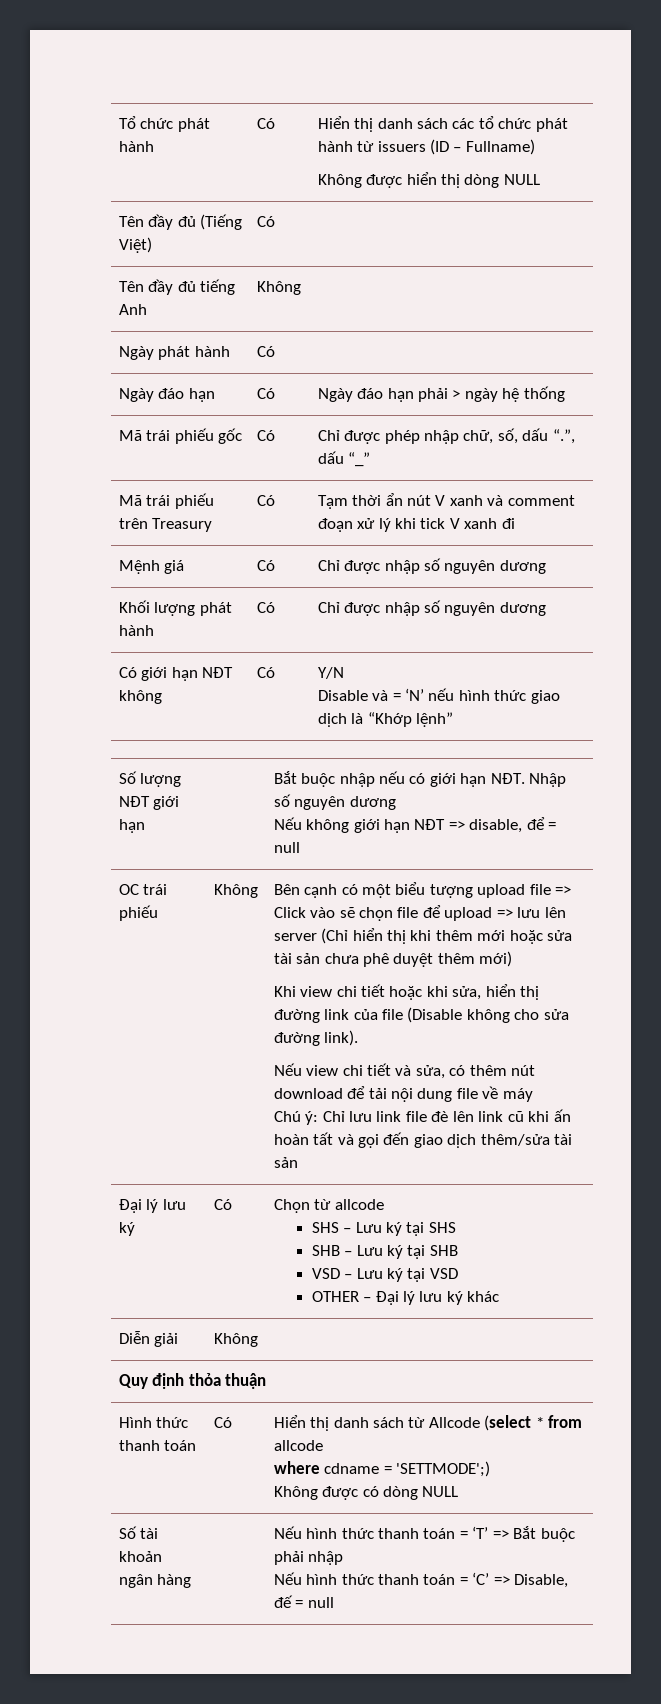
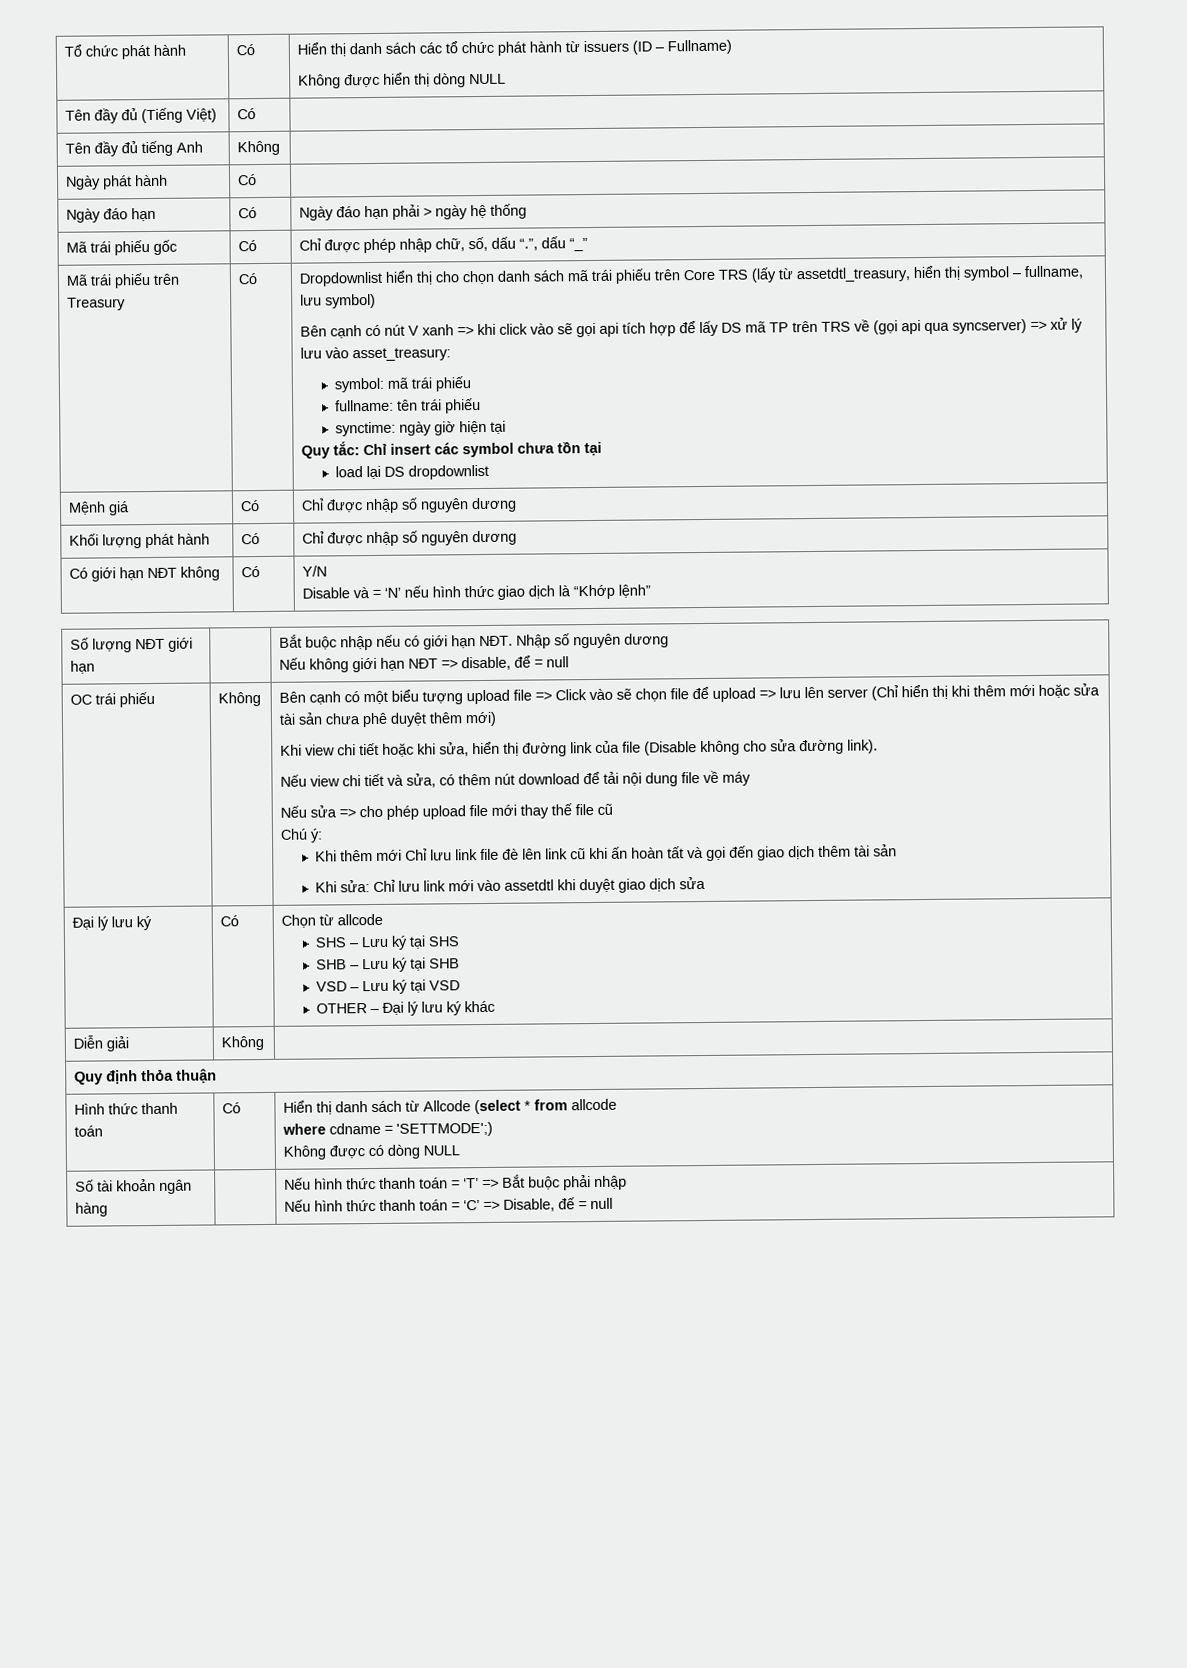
- Tạm thời ẩn nút V xanh và comment đoạn xử lý khi tick V xanh đi
+ Dropdownlist hiển thị cho chọn danh sách mã trái phiếu trên Core TRS (lấy từ assetdtl_treasury, hiển thị symbol – fullname, lưu symbol)
+ Bên cạnh có nút V xanh => khi click vào sẽ gọi api tích hợp để lấy DS mã TP trên TRS về (gọi api qua syncserver) => xử lý lưu vào asset_treasury:
+ symbol: mã trái phiếu
+ fullname: tên trái phiếu
+ synctime: ngày giờ hiện tại
+ Quy tắc: Chỉ insert các symbol chưa tồn tại
+ load lại DS dropdownlist
+ Nếu sửa => cho phép upload file mới thay thế file cũ
- Chú ý: Chỉ lưu link file đè lên link cũ khi ấn hoàn tất và gọi đến giao dịch thêm/sửa tài sản
+ Chú ý:
+ Khi thêm mới Chỉ lưu link file đè lên link cũ khi ấn hoàn tất và gọi đến giao dịch thêm tài sản
+ Khi sửa: Chỉ lưu link mới vào assetdtl khi duyệt giao dịch sửa

